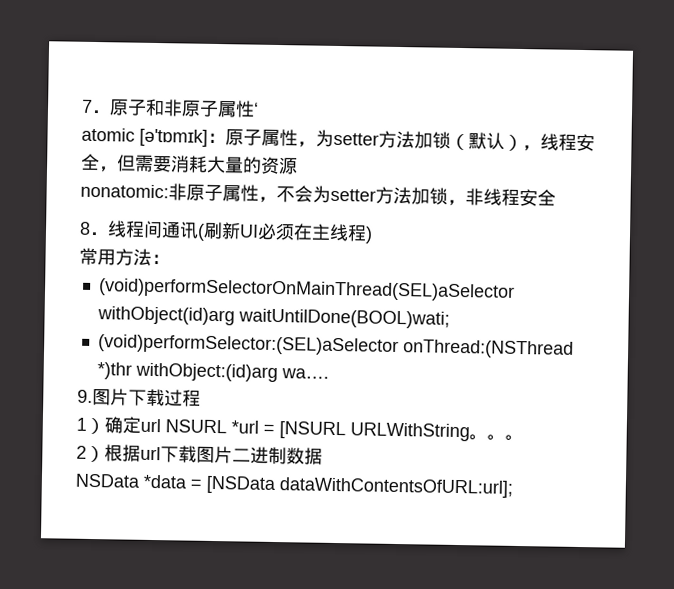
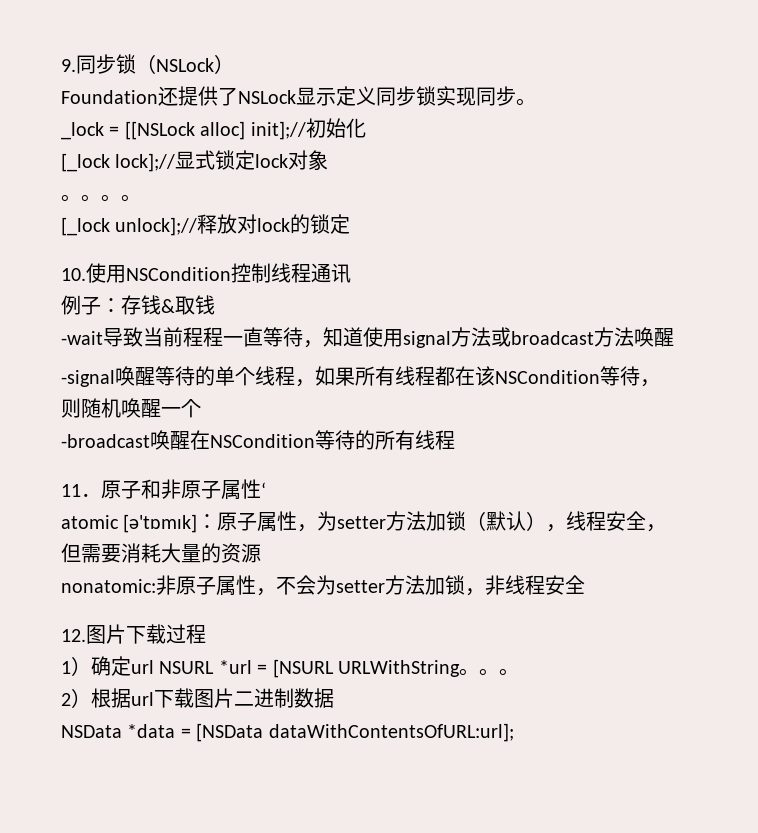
- 7．原子和非原子属性‘
+ 9.同步锁（NSLock）
+ Foundation还提供了NSLock显示定义同步锁实现同步。
+ _lock = [[NSLock alloc] init];//初始化
+ [_lock lock];//显式锁定lock对象
+ 。。。。
+ [_lock unlock];//释放对lock的锁定
+ 10.使用NSCondition控制线程通讯
+ 例子：存钱&取钱
+ -wait导致当前程程一直等待，知道使用signal方法或broadcast方法唤醒
+ -signal唤醒等待的单个线程，如果所有线程都在该NSCondition等待，则随机唤醒一个
+ -broadcast唤醒在NSCondition等待的所有线程
+ 11．原子和非原子属性‘
- 8．线程间通讯(刷新UI必须在主线程)
- 常用方法：
- (void)performSelectorOnMainThread(SEL)aSelector withObject(id)arg waitUntilDone(BOOL)wati;
- (void)performSelector:(SEL)aSelector onThread:(NSThread *)thr withObject:(id)arg wa….
- 9.图片下载过程
+ 12.图片下载过程

